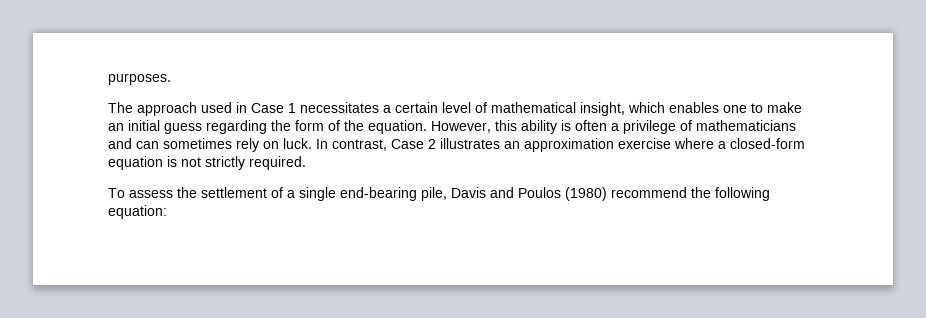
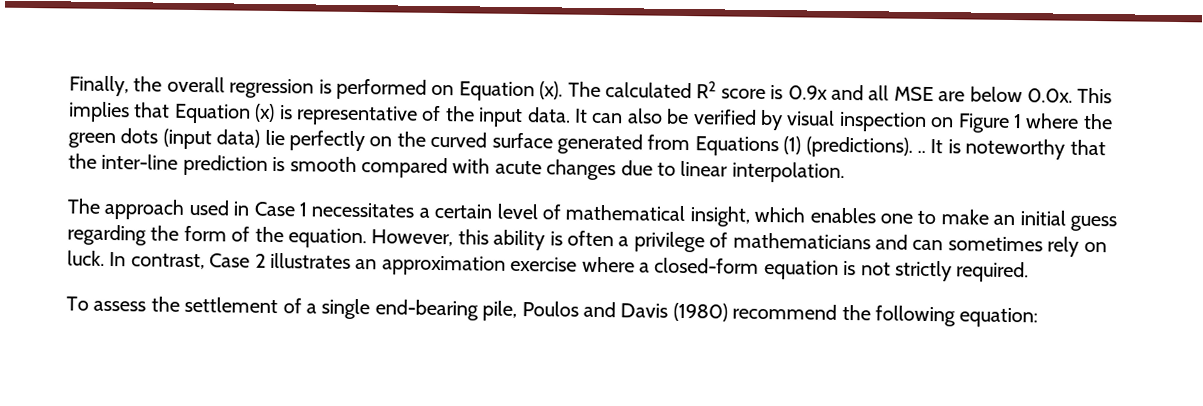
- purposes.
+ Finally, the overall regression is performed on Equation (x). The calculated R2 score is 0.9x and all MSE are below 0.0x. This implies that Equation (x) is representative of the input data. It can also be verified by visual inspection on Figure 1 where the green dots (input data) lie perfectly on the curved surface generated from Equations (1) (predictions). .. It is noteworthy that the inter-line prediction is smooth compared with acute changes due to linear interpolation.
- To assess the settlement of a single end-bearing pile, Davis and Poulos (1980) recommend the following equation:
+ To assess the settlement of a single end-bearing pile, Poulos and Davis (1980) recommend the following equation:

